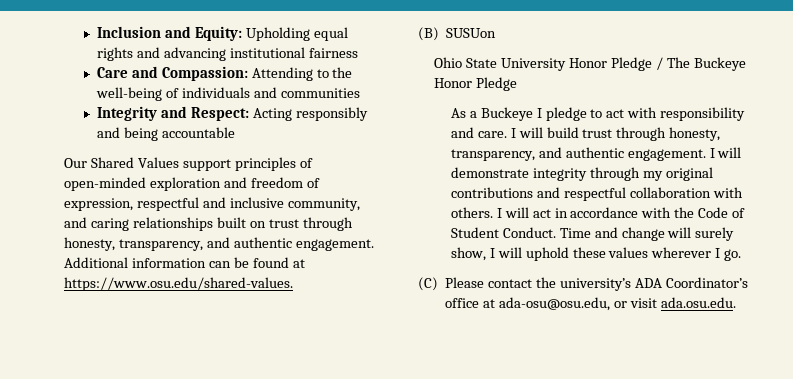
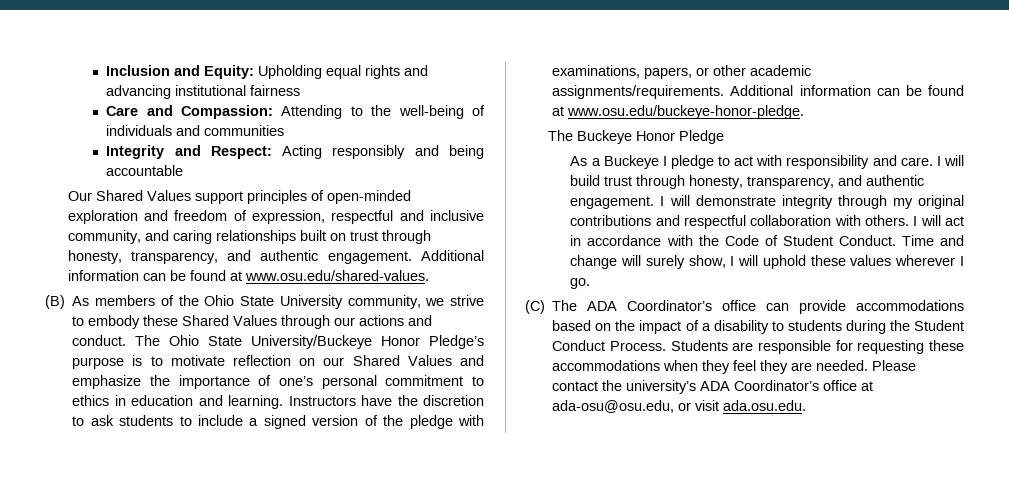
- Additional information can be found at https://www.osu.edu/shared-values.
+ Additional information can be found at www.osu.edu/shared-values.
- (B) SUSUon
- Ohio State University Honor Pledge / The Buckeye Honor Pledge
+ (B) As members of the Ohio State University community, we strive to embody these Shared Values through our actions and conduct. The Ohio State University/Buckeye Honor Pledge’s purpose is to motivate reflection on our Shared Values and emphasize the importance of one’s personal commitment to ethics in education and learning. Instructors have the discretion to ask students to include a signed version of the pledge with examinations, papers, or other academic assignments/requirements. Additional information can be found at www.osu.edu/buckeye-honor-pledge.
+ The Buckeye Honor Pledge
- (C) Please contact the university’s ADA Coordinator’s office at ada-osu@osu.edu, or visit ada.osu.edu.
+ (C) The ADA Coordinator’s office can provide accommodations based on the impact of a disability to students during the Student Conduct Process. Students are responsible for requesting these accommodations when they feel they are needed. Please contact the university’s ADA Coordinator’s office at ada-osu@osu.edu, or visit ada.osu.edu.

